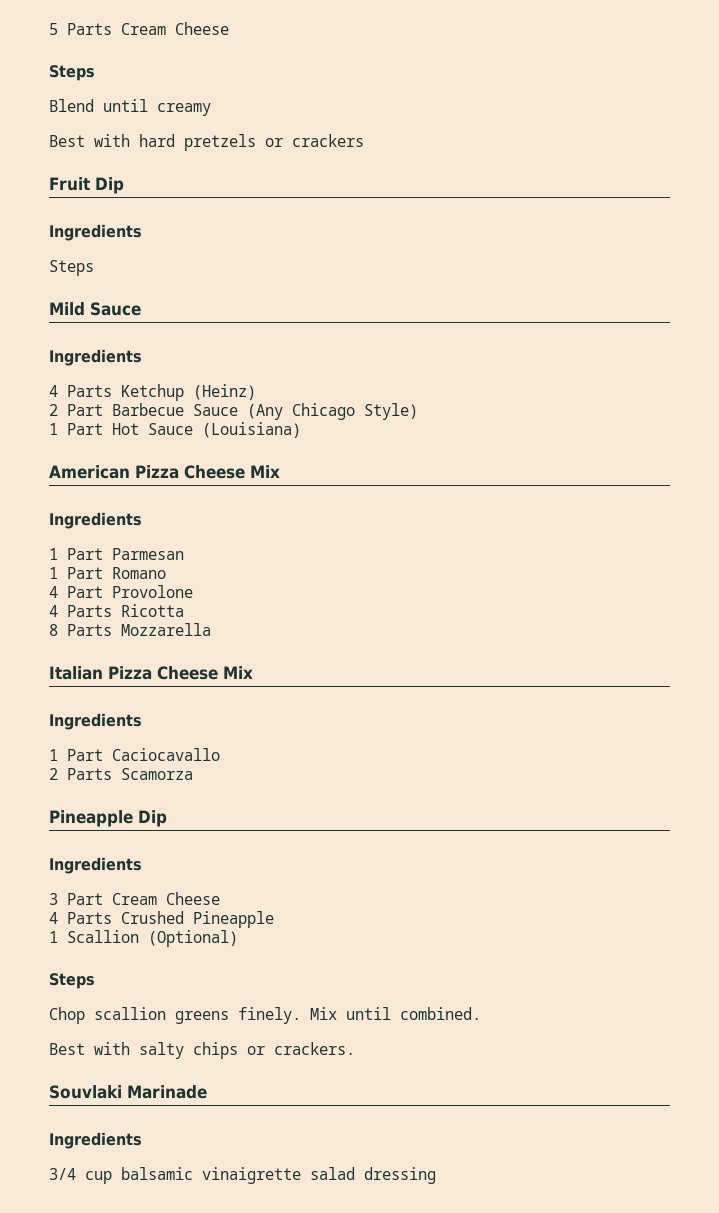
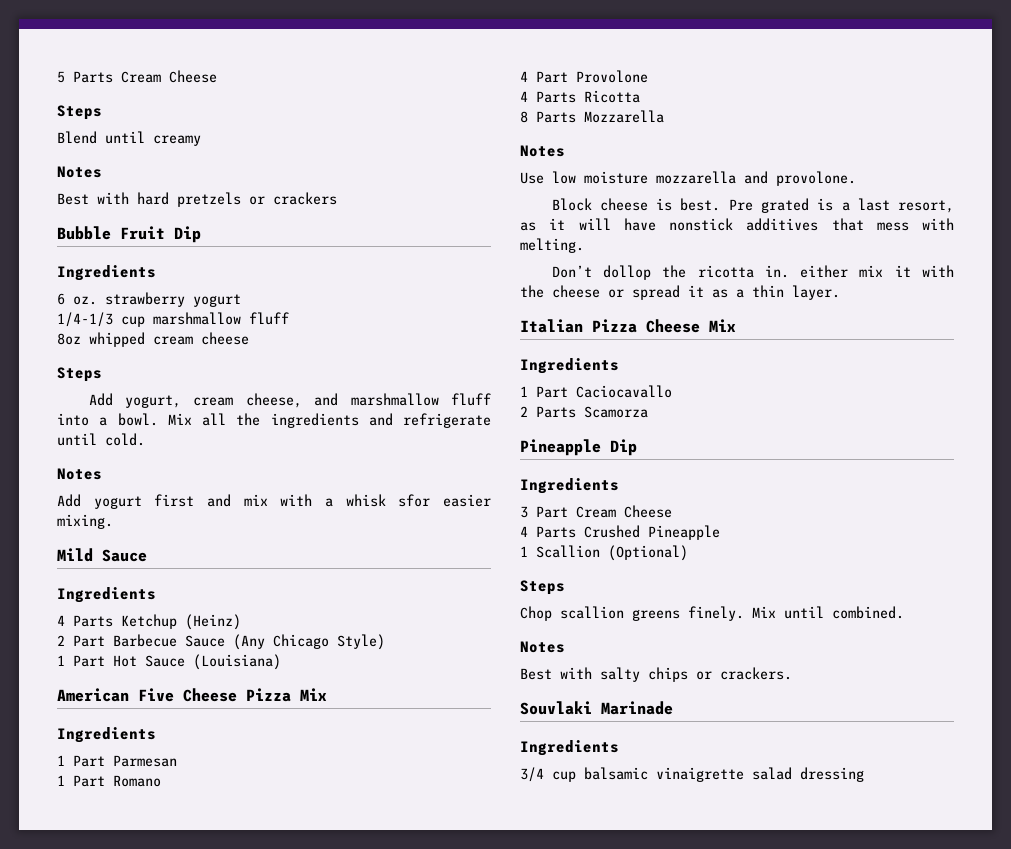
  Blend until creamy
+ Notes
- Fruit Dip
+ Bubble Fruit Dip
  Ingredients
+ 6 oz. strawberry yogurt
+ 1/4-1/3 cup marshmallow fluff
+ 8oz whipped cream cheese
  Steps
+ Add yogurt, cream cheese, and marshmallow fluff into a bowl. Mix all the ingredients and refrigerate until cold.
+ Notes
+ Add yogurt first and mix with a whisk sfor easier mixing.
- American Pizza Cheese Mix
+ American Five Cheese Pizza Mix
  8 Parts Mozzarella
+ Notes
+ Use low moisture mozzarella and provolone.
+ Block cheese is best. Pre grated is a last resort, as it will have nonstick additives that mess with melting.
+ Don’t dollop the ricotta in. either mix it with the cheese or spread it as a thin layer.
  Mix until combined.
+ Notes

